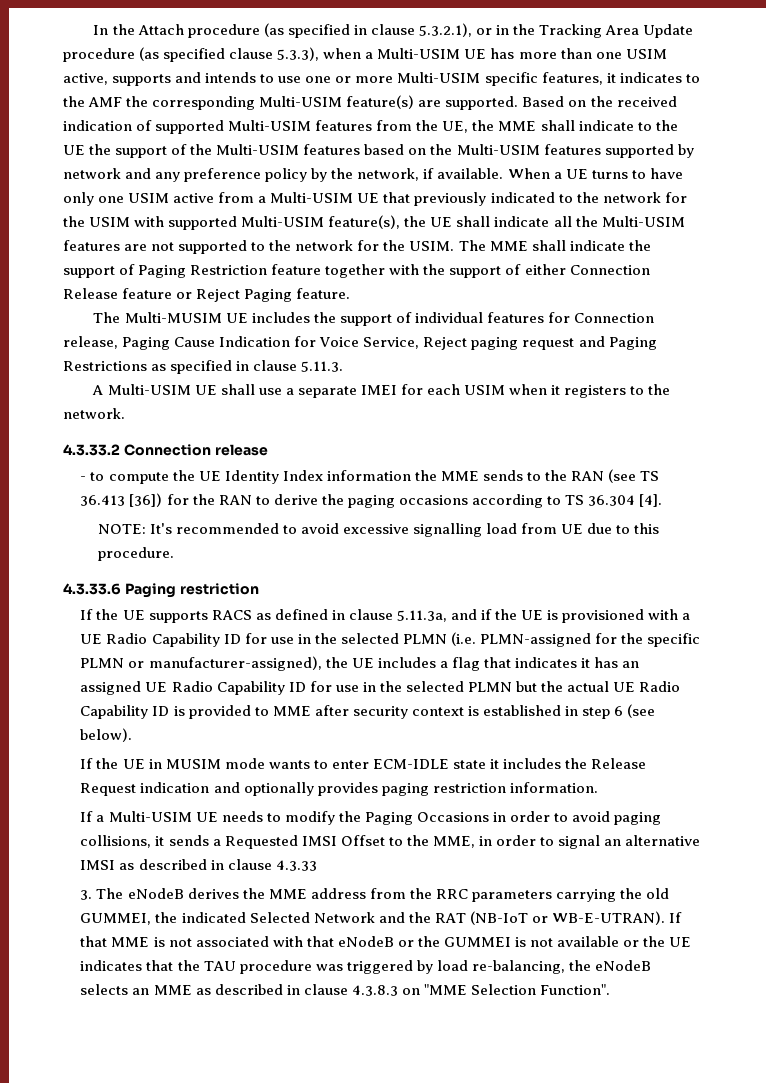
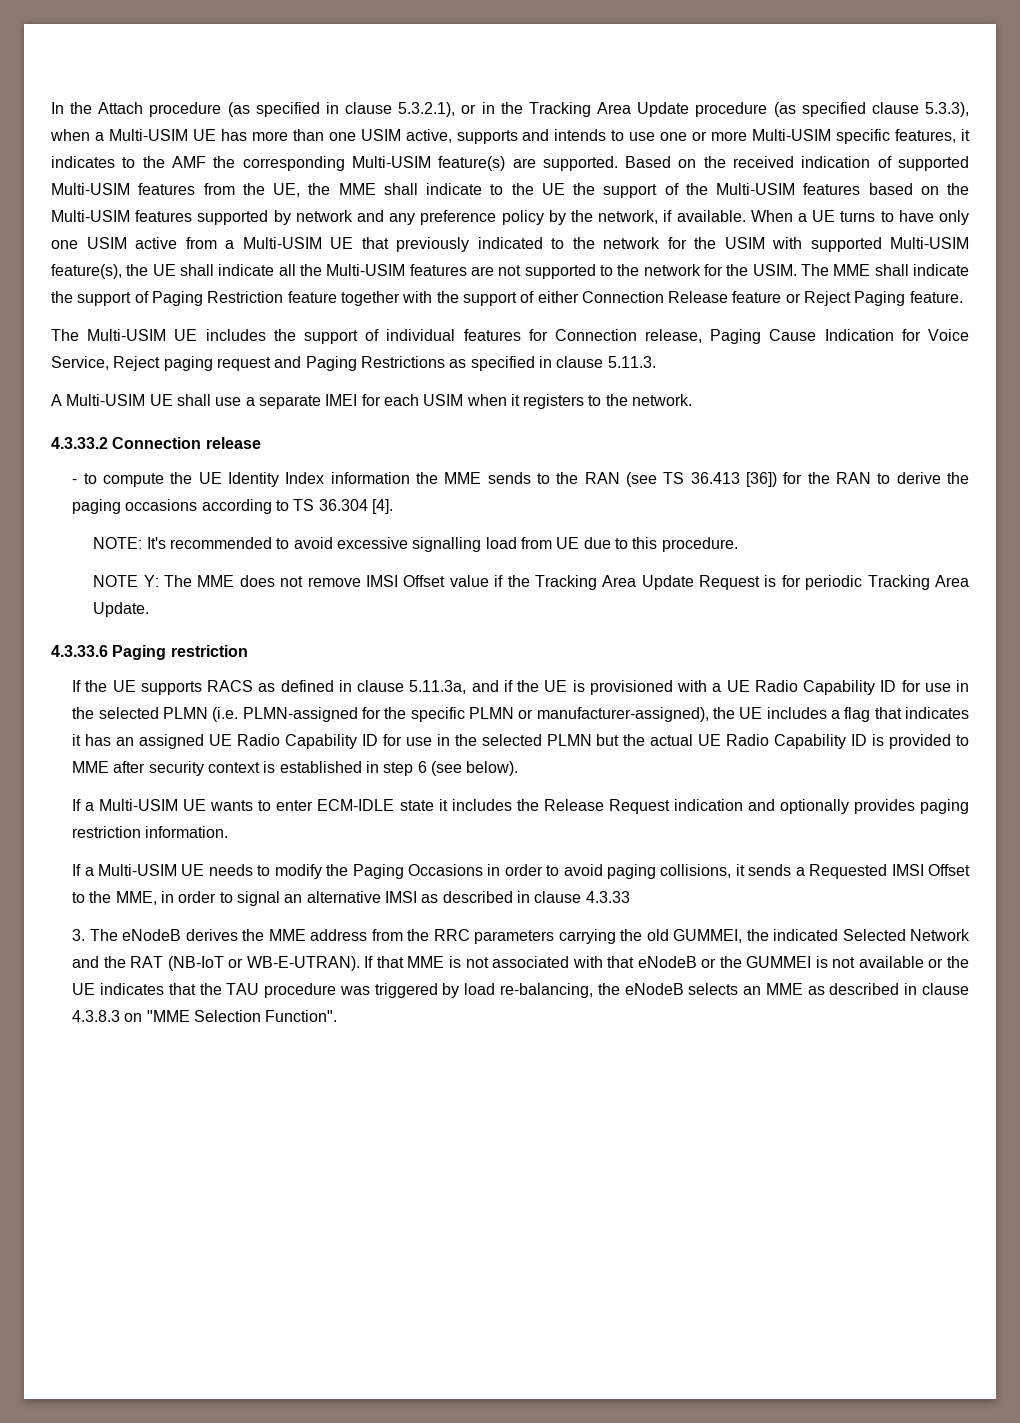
- The Multi-MUSIM UE includes the support of individual features for Connection release, Paging Cause Indication for Voice Service, Reject paging request and Paging Restrictions as specified in clause 5.11.3.
+ The Multi-USIM UE includes the support of individual features for Connection release, Paging Cause Indication for Voice Service, Reject paging request and Paging Restrictions as specified in clause 5.11.3.
+ NOTE Y: The MME does not remove IMSI Offset value if the Tracking Area Update Request is for periodic Tracking Area Update.
- If the UE in MUSIM mode wants to enter ECM-IDLE state it includes the Release Request indication and optionally provides paging restriction information.
+ If a Multi-USIM UE wants to enter ECM-IDLE state it includes the Release Request indication and optionally provides paging restriction information.

